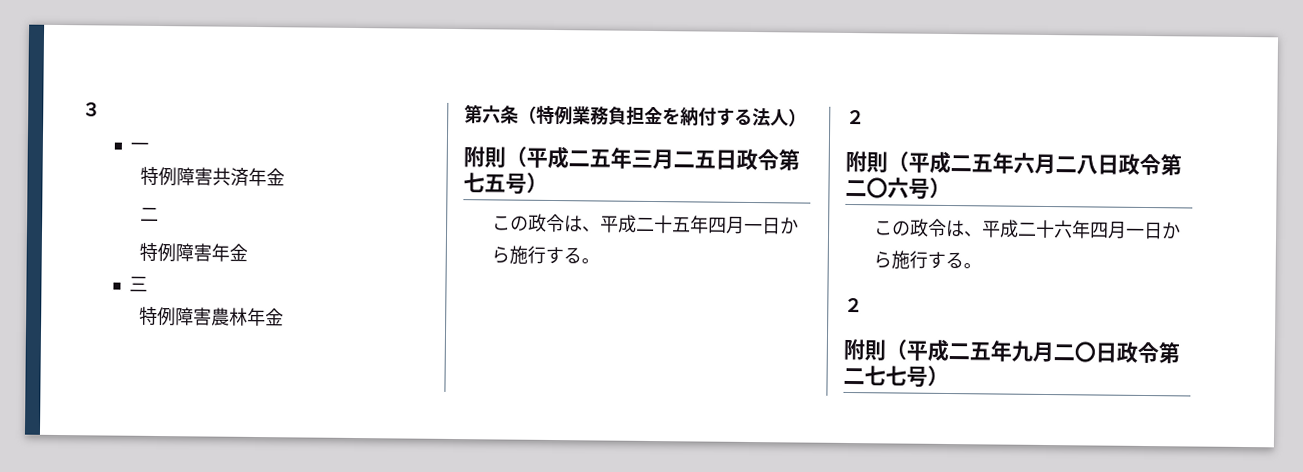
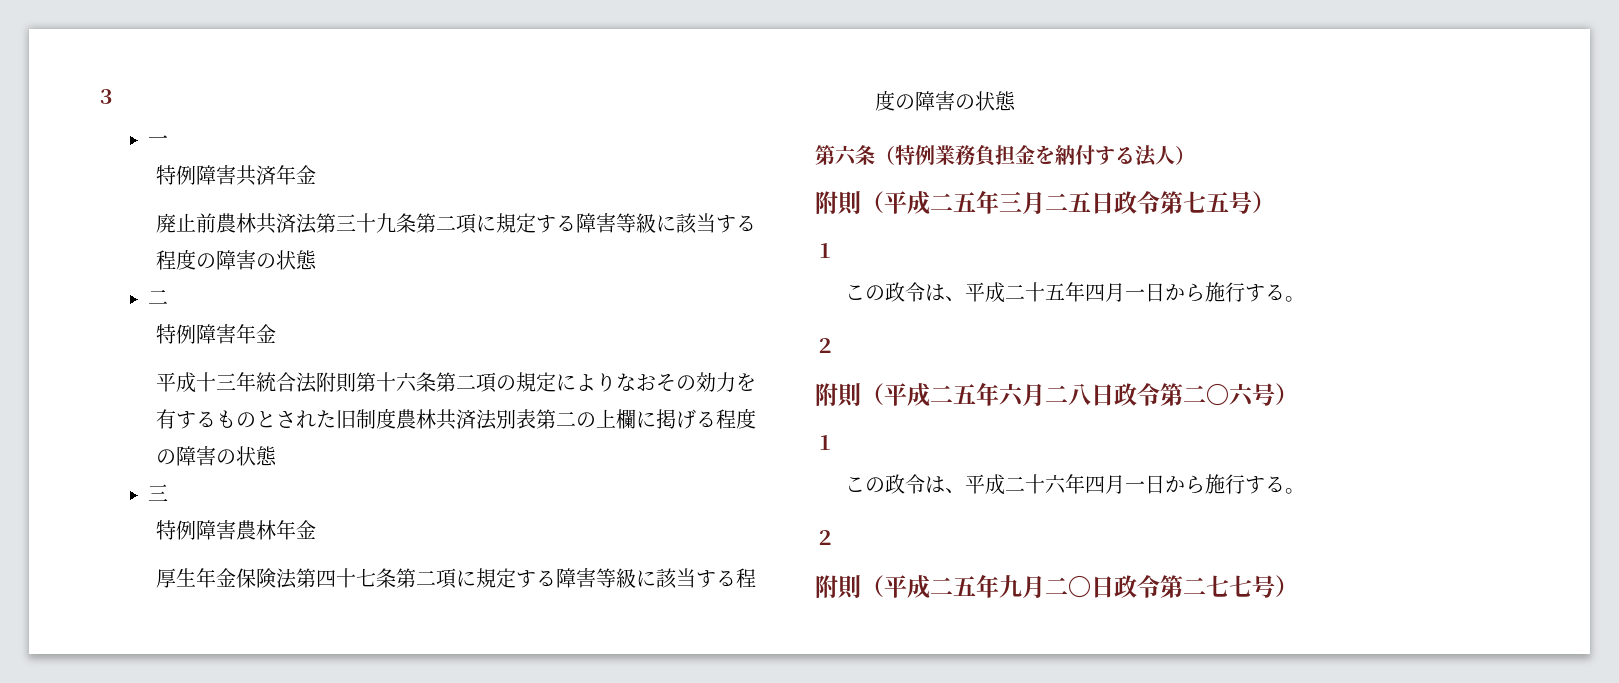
  特例障害共済年金
+ 廃止前農林共済法第三十九条第二項に規定する障害等級に該当する程度の障害の状態
  二
  特例障害年金
+ 平成十三年統合法附則第十六条第二項の規定によりなおその効力を有するものとされた旧制度農林共済法別表第二の上欄に掲げる程度の障害の状態
+ 厚生年金保険法第四十七条第二項に規定する障害等級に該当する程度の障害の状態
  附則（平成二五年三月二五日政令第七五号）
+ １
  附則（平成二五年六月二八日政令第二〇六号）
+ １

